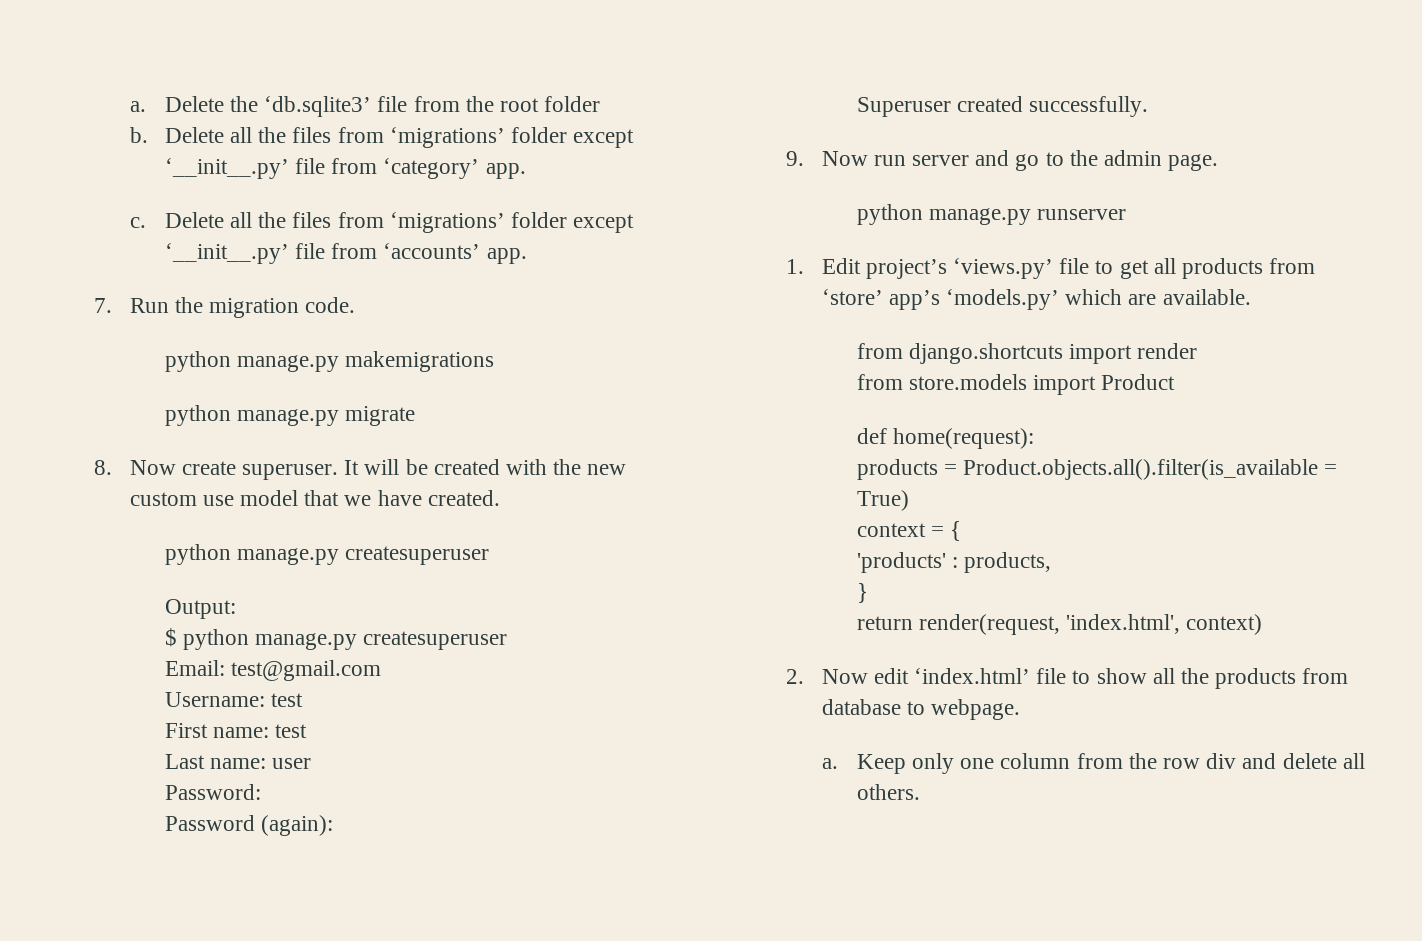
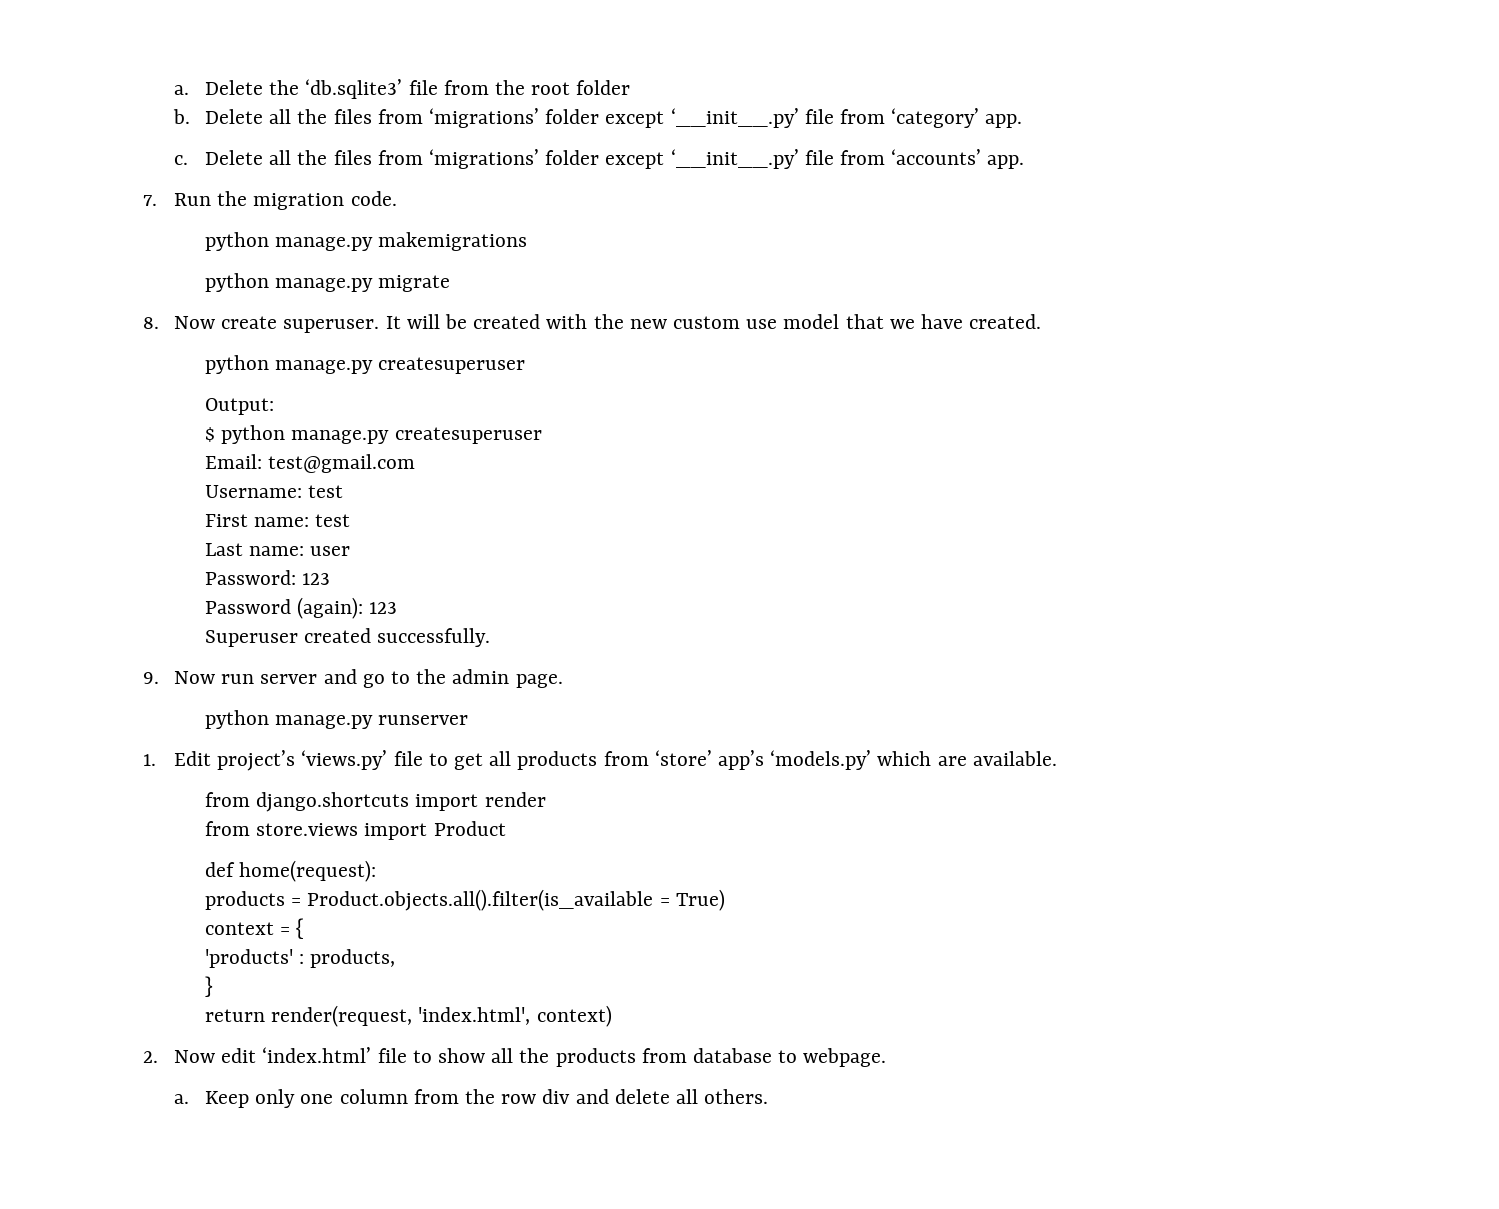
- Password:
+ Password: 123
- Password (again):
+ Password (again): 123
- from store.models import Product
+ from store.views import Product

